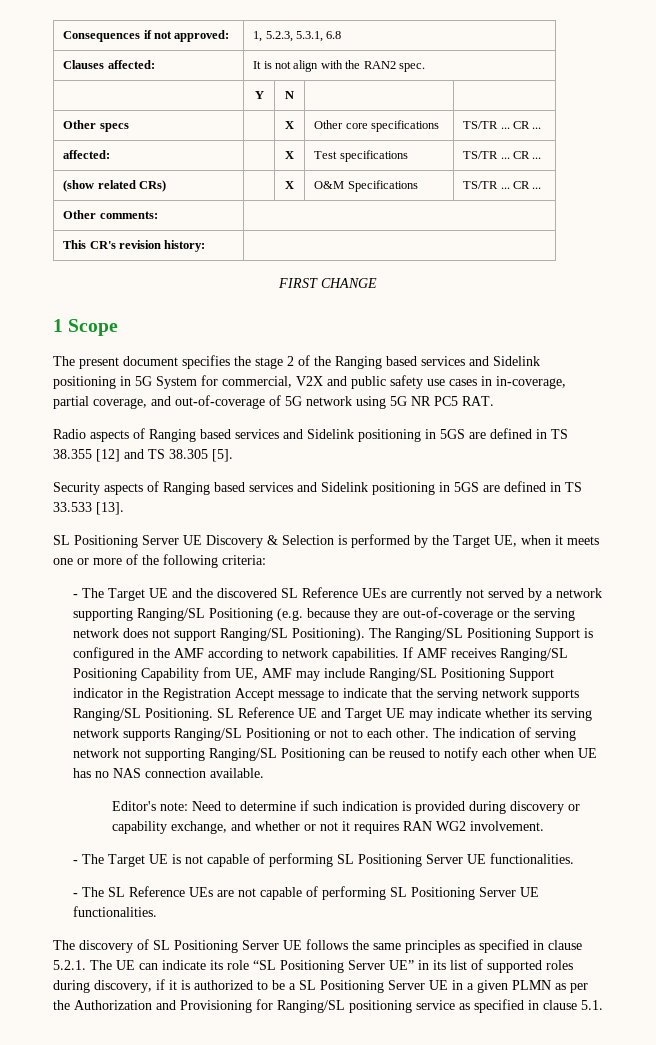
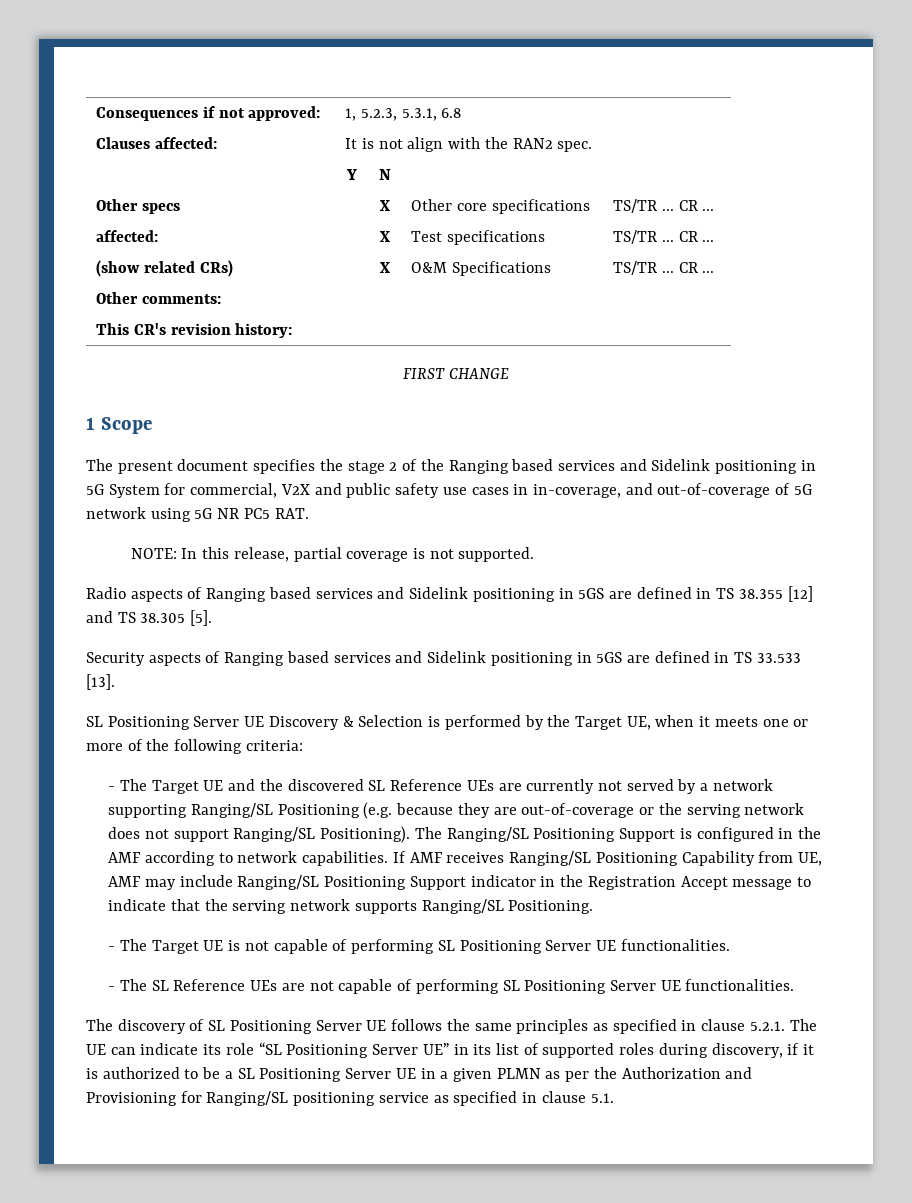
- The present document specifies the stage 2 of the Ranging based services and Sidelink positioning in 5G System for commercial, V2X and public safety use cases in in-coverage, partial coverage, and out-of-coverage of 5G network using 5G NR PC5 RAT.
+ The present document specifies the stage 2 of the Ranging based services and Sidelink positioning in 5G System for commercial, V2X and public safety use cases in in-coverage, and out-of-coverage of 5G network using 5G NR PC5 RAT.
+ NOTE: In this release, partial coverage is not supported.
- SL Reference UE and Target UE may indicate whether its serving network supports Ranging/SL Positioning or not to each other. The indication of serving network not supporting Ranging/SL Positioning can be reused to notify each other when UE has no NAS connection available.
- Editor's note: Need to determine if such indication is provided during discovery or capability exchange, and whether or not it requires RAN WG2 involvement.

